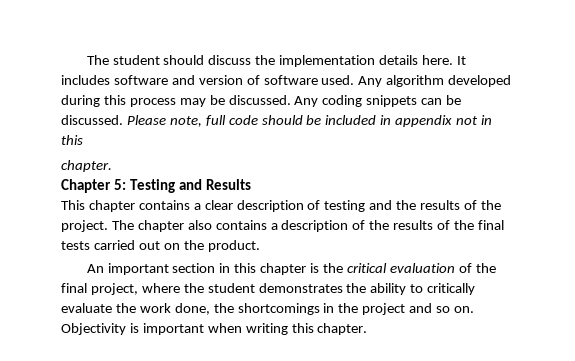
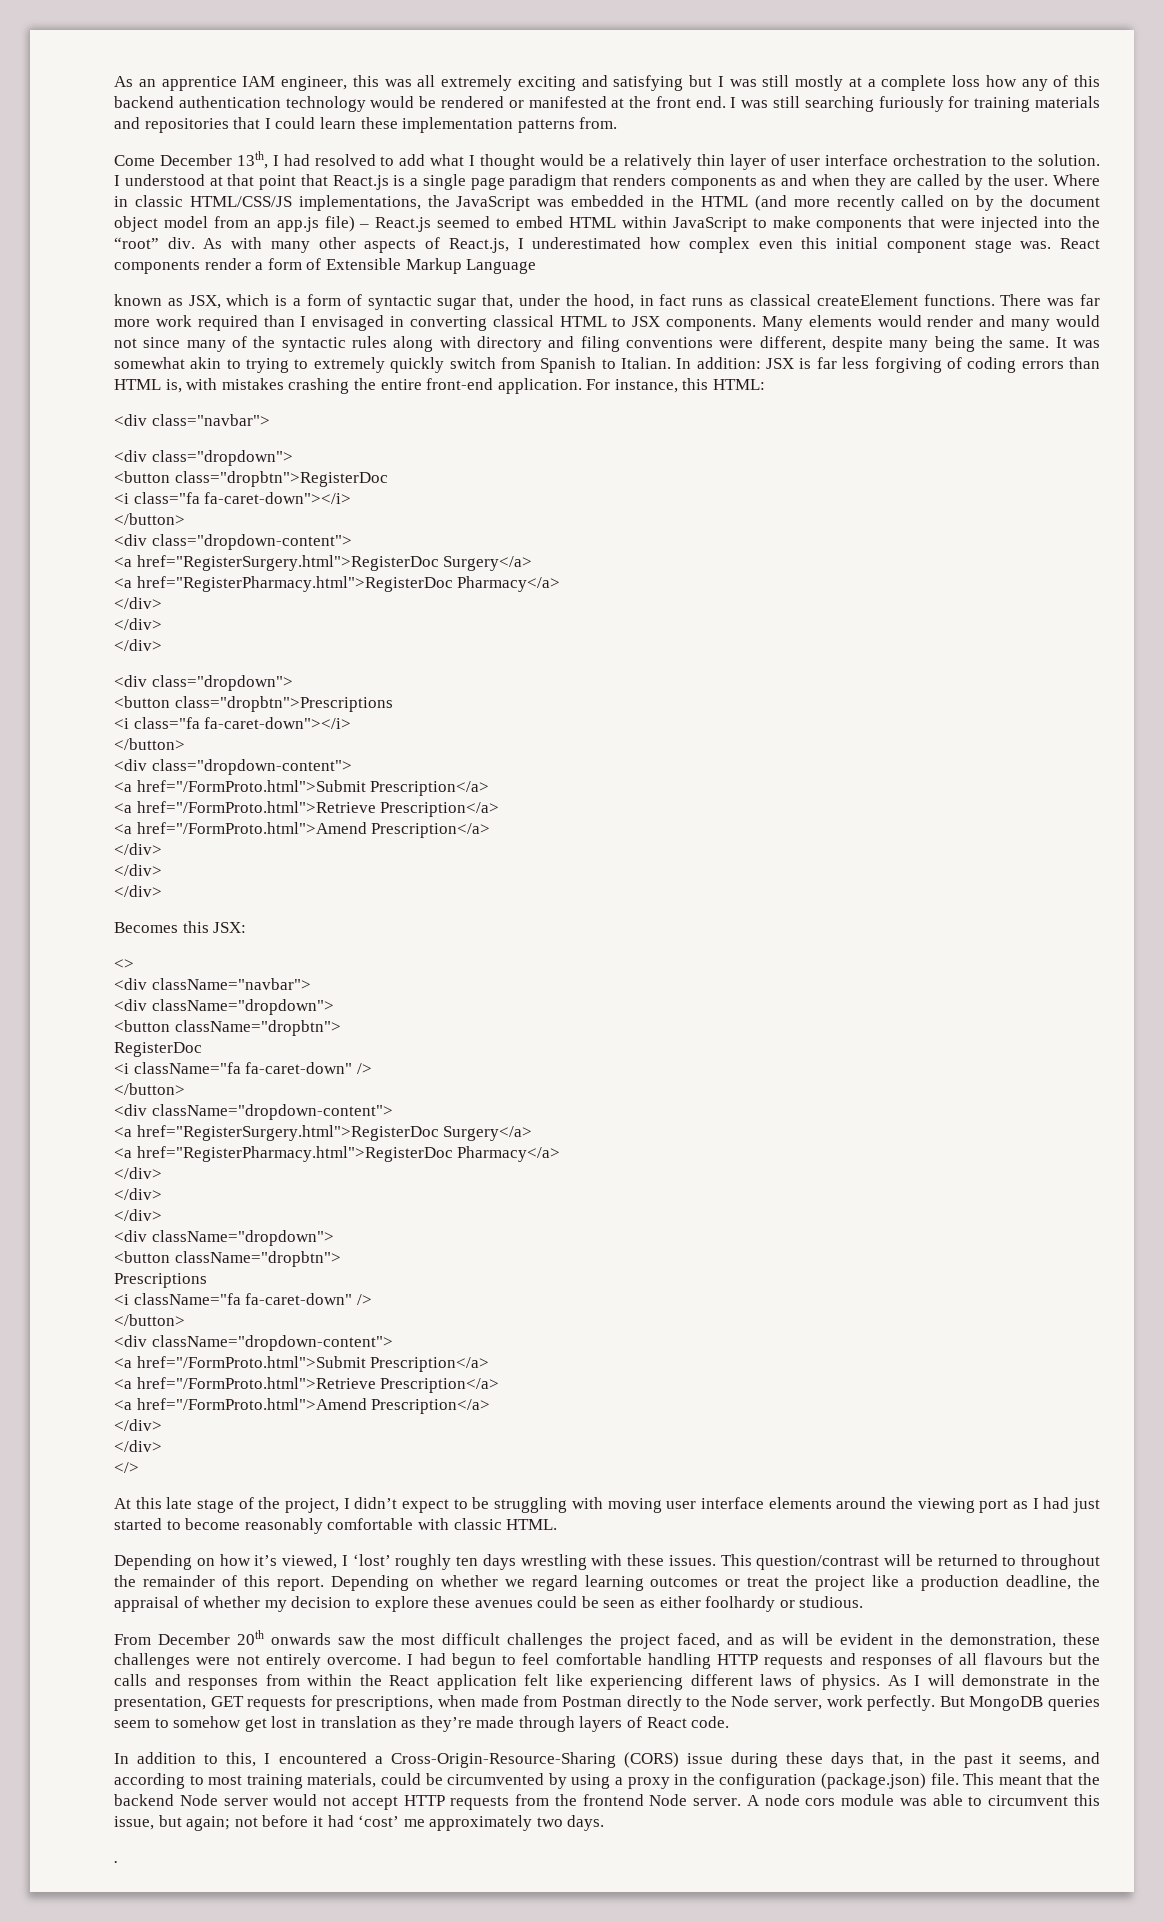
- The student should discuss the implementation details here. It includes software and version of software used. Any algorithm developed during this process may be discussed. Any coding snippets can be discussed. Please note, full code should be included in appendix not in this
- chapter.
- Chapter 5: Testing and Results
- This chapter contains a clear description of testing and the results of the project. The chapter also contains a description of the results of the final tests carried out on the product.
- An important section in this chapter is the critical evaluation of the final project, where the student demonstrates the ability to critically evaluate the work done, the shortcomings in the project and so on. Objectivity is important when writing this chapter.
+ As an apprentice IAM engineer, this was all extremely exciting and satisfying but I was still mostly at a complete loss how any of this backend authentication technology would be rendered or manifested at the front end. I was still searching furiously for training materials and repositories that I could learn these implementation patterns from.
+ Come December 13th, I had resolved to add what I thought would be a relatively thin layer of user interface orchestration to the solution. I understood at that point that React.js is a single page paradigm that renders components as and when they are called by the user. Where in classic HTML/CSS/JS implementations, the JavaScript was embedded in the HTML (and more recently called on by the document object model from an app.js file) – React.js seemed to embed HTML within JavaScript to make components that were injected into the “root” div. As with many other aspects of React.js, I underestimated how complex even this initial component stage was. React components render a form of Extensible Markup Language
+ known as JSX, which is a form of syntactic sugar that, under the hood, in fact runs as classical createElement functions. There was far more work required than I envisaged in converting classical HTML to JSX components. Many elements would render and many would not since many of the syntactic rules along with directory and filing conventions were different, despite many being the same. It was somewhat akin to trying to extremely quickly switch from Spanish to Italian. In addition: JSX is far less forgiving of coding errors than HTML is, with mistakes crashing the entire front-end application. For instance, this HTML:
+ <div class="navbar">
+ <div class="dropdown">
+ <button class="dropbtn">RegisterDoc
+ <i class="fa fa-caret-down"></i>
+ </button>
+ <div class="dropdown-content">
+ <a href="RegisterSurgery.html">RegisterDoc Surgery</a>
+ <a href="RegisterPharmacy.html">RegisterDoc Pharmacy</a>
+ </div>
+ </div>
+ </div>
+ <div class="dropdown">
+ <button class="dropbtn">Prescriptions
+ <i class="fa fa-caret-down"></i>
+ </button>
+ <div class="dropdown-content">
+ <a href="/FormProto.html">Submit Prescription</a>
+ <a href="/FormProto.html">Retrieve Prescription</a>
+ <a href="/FormProto.html">Amend Prescription</a>
+ </div>
+ </div>
+ </div>
+ Becomes this JSX:
+ <>
+ <div className="navbar">
+ <div className="dropdown">
+ <button className="dropbtn">
+ RegisterDoc
+ <i className="fa fa-caret-down" />
+ </button>
+ <div className="dropdown-content">
+ <a href="RegisterSurgery.html">RegisterDoc Surgery</a>
+ <a href="RegisterPharmacy.html">RegisterDoc Pharmacy</a>
+ </div>
+ </div>
+ </div>
+ <div className="dropdown">
+ <button className="dropbtn">
+ Prescriptions
+ <i className="fa fa-caret-down" />
+ </button>
+ <div className="dropdown-content">
+ <a href="/FormProto.html">Submit Prescription</a>
+ <a href="/FormProto.html">Retrieve Prescription</a>
+ <a href="/FormProto.html">Amend Prescription</a>
+ </div>
+ </div>
+ </>
+ At this late stage of the project, I didn’t expect to be struggling with moving user interface elements around the viewing port as I had just started to become reasonably comfortable with classic HTML.
+ Depending on how it’s viewed, I ‘lost’ roughly ten days wrestling with these issues. This question/contrast will be returned to throughout the remainder of this report. Depending on whether we regard learning outcomes or treat the project like a production deadline, the appraisal of whether my decision to explore these avenues could be seen as either foolhardy or studious.
+ From December 20th onwards saw the most difficult challenges the project faced, and as will be evident in the demonstration, these challenges were not entirely overcome. I had begun to feel comfortable handling HTTP requests and responses of all flavours but the calls and responses from within the React application felt like experiencing different laws of physics. As I will demonstrate in the presentation, GET requests for prescriptions, when made from Postman directly to the Node server, work perfectly. But MongoDB queries seem to somehow get lost in translation as they’re made through layers of React code.
+ In addition to this, I encountered a Cross-Origin-Resource-Sharing (CORS) issue during these days that, in the past it seems, and according to most training materials, could be circumvented by using a proxy in the configuration (package.json) file. This meant that the backend Node server would not accept HTTP requests from the frontend Node server. A node cors module was able to circumvent this issue, but again; not before it had ‘cost’ me approximately two days.
+ .

